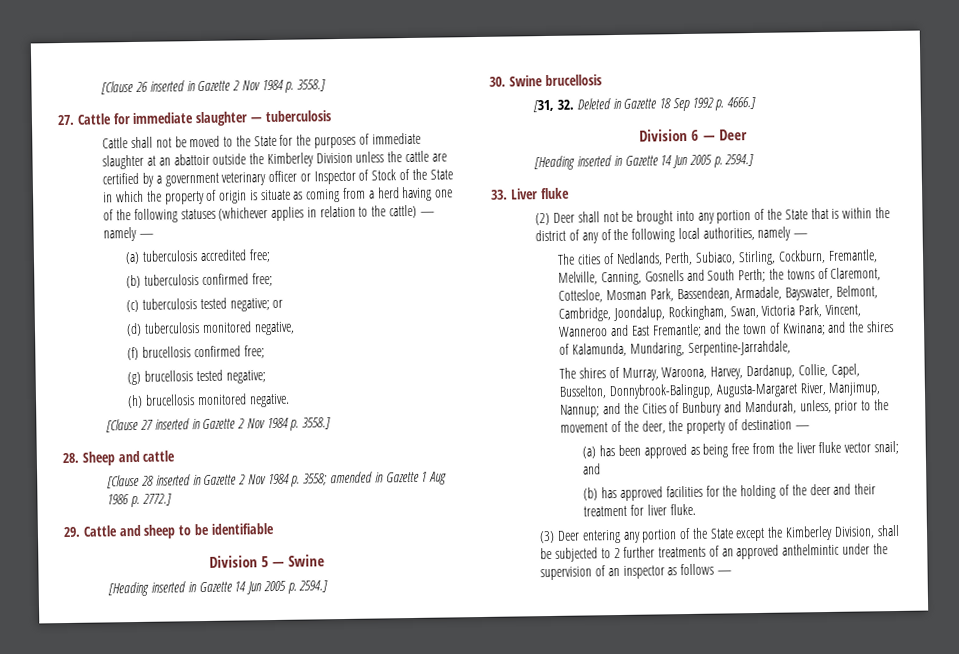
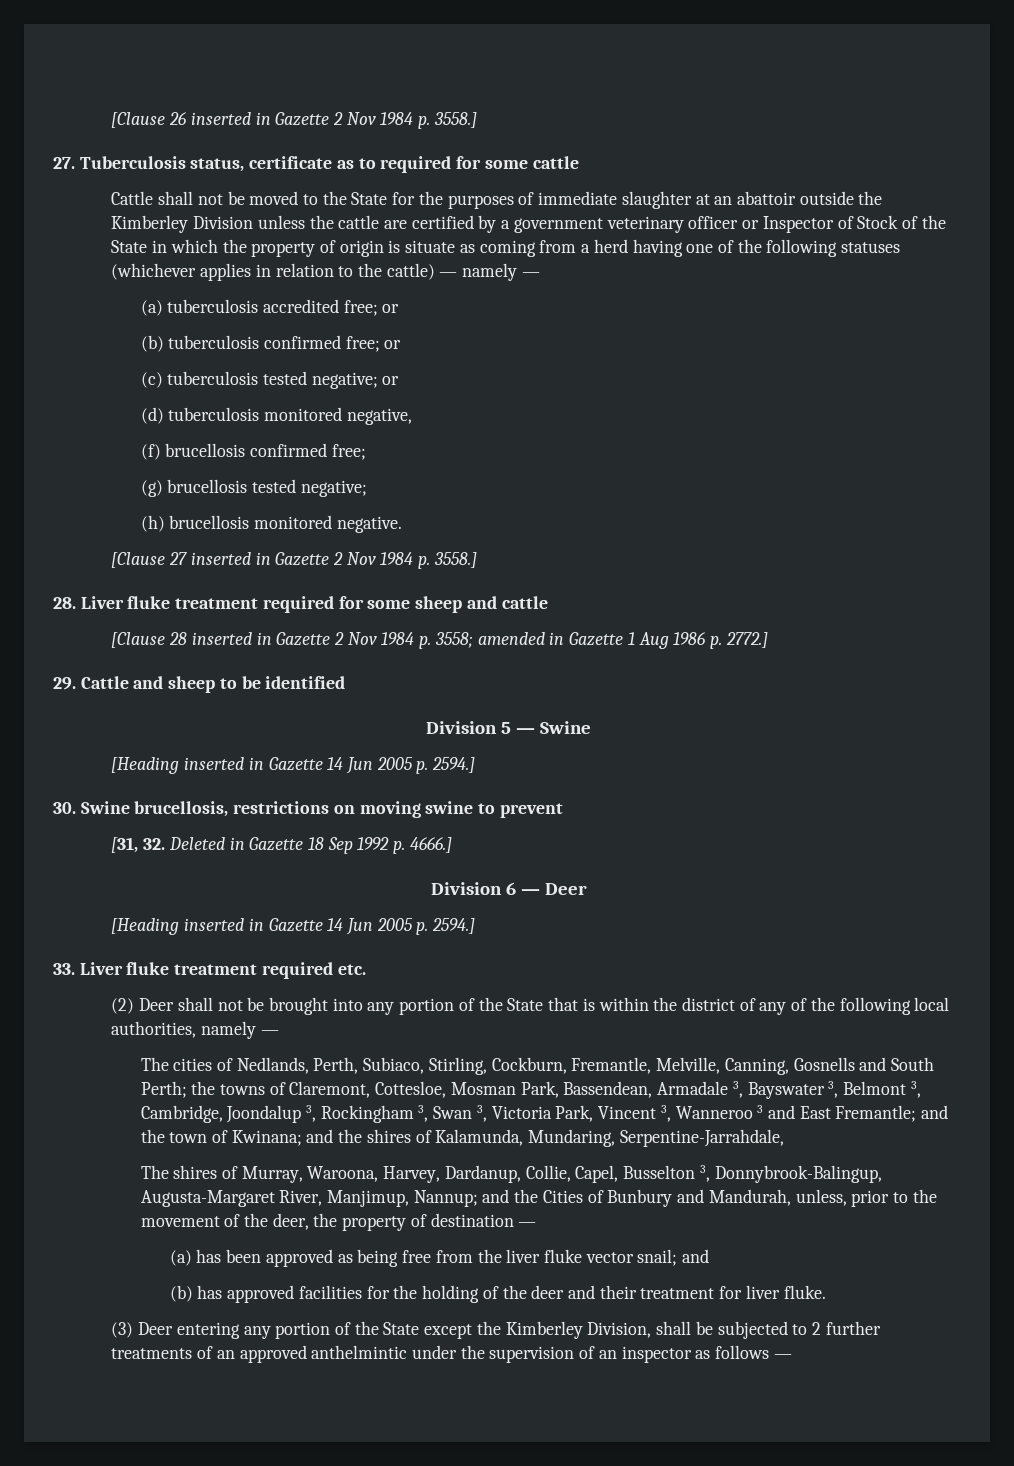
- 27. Cattle for immediate slaughter — tuberculosis
+ 27. Tuberculosis status, certificate as to required for some cattle
- (a) tuberculosis accredited free;
+ (a) tuberculosis accredited free; or
- (b) tuberculosis confirmed free;
+ (b) tuberculosis confirmed free; or
- 28. Sheep and cattle
+ 28. Liver fluke treatment required for some sheep and cattle
- 29. Cattle and sheep to be identifiable
+ 29. Cattle and sheep to be identified
- 30. Swine brucellosis
+ 30. Swine brucellosis, restrictions on moving swine to prevent
- 33. Liver fluke
+ 33. Liver fluke treatment required etc.
- The cities of Nedlands, Perth, Subiaco, Stirling, Cockburn, Fremantle, Melville, Canning, Gosnells and South Perth; the towns of Claremont, Cottesloe, Mosman Park, Bassendean, Armadale, Bayswater, Belmont, Cambridge, Joondalup, Rockingham, Swan, Victoria Park, Vincent, Wanneroo and East Fremantle; and the town of Kwinana; and the shires of Kalamunda, Mundaring, Serpentine-Jarrahdale,
+ The cities of Nedlands, Perth, Subiaco, Stirling, Cockburn, Fremantle, Melville, Canning, Gosnells and South Perth; the towns of Claremont, Cottesloe, Mosman Park, Bassendean, Armadale 3, Bayswater 3, Belmont 3, Cambridge, Joondalup 3, Rockingham 3, Swan 3, Victoria Park, Vincent 3, Wanneroo 3 and East Fremantle; and the town of Kwinana; and the shires of Kalamunda, Mundaring, Serpentine-Jarrahdale,
- The shires of Murray, Waroona, Harvey, Dardanup, Collie, Capel, Busselton, Donnybrook-Balingup, Augusta-Margaret River, Manjimup, Nannup; and the Cities of Bunbury and Mandurah, unless, prior to the movement of the deer, the property of destination —
+ The shires of Murray, Waroona, Harvey, Dardanup, Collie, Capel, Busselton 3, Donnybrook-Balingup, Augusta-Margaret River, Manjimup, Nannup; and the Cities of Bunbury and Mandurah, unless, prior to the movement of the deer, the property of destination —

